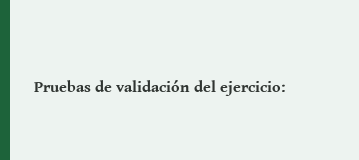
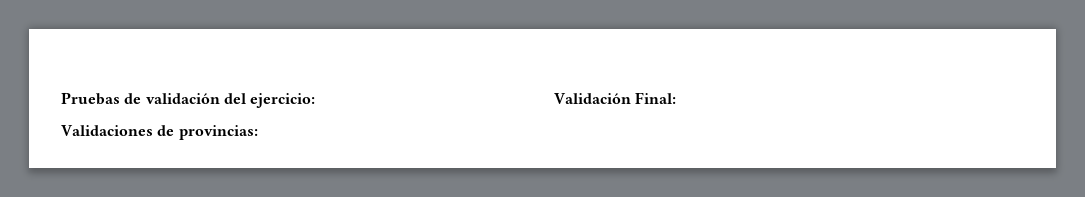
+ Validaciones de provincias:
+ Validación Final:

